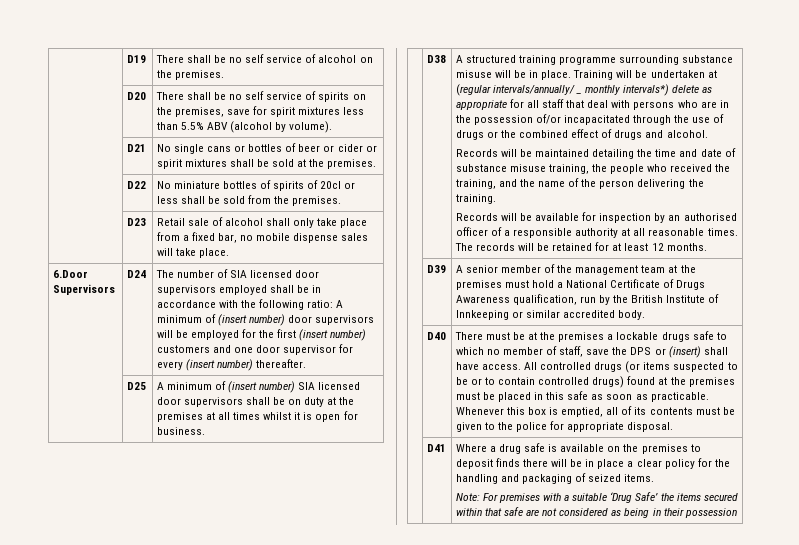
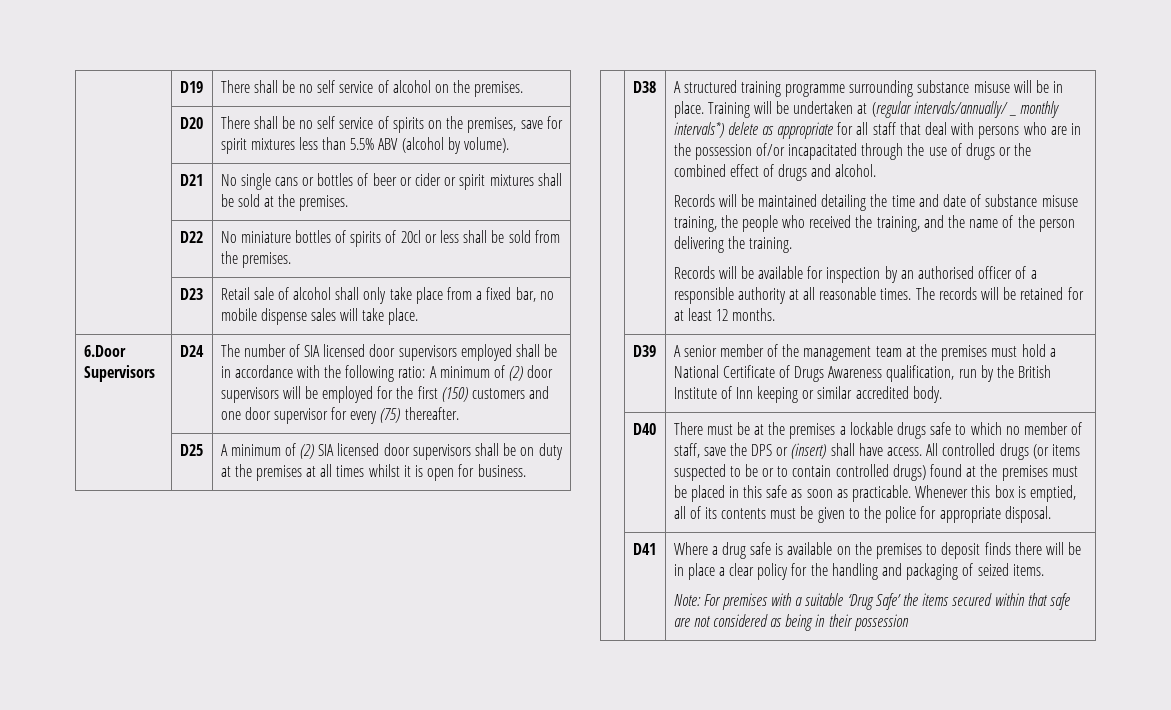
- The number of SIA licensed door supervisors employed shall be in accordance with the following ratio: A minimum of (insert number) door supervisors will be employed for the first (insert number) customers and one door supervisor for every (insert number) thereafter.
+ The number of SIA licensed door supervisors employed shall be in accordance with the following ratio: A minimum of (2) door supervisors will be employed for the first (150) customers and one door supervisor for every (75) thereafter.
- | D25 | A minimum of (insert number) SIA licensed door supervisors shall be on duty at the premises at all times whilst it is open for business.
+ | D25 | A minimum of (2) SIA licensed door supervisors shall be on duty at the premises at all times whilst it is open for business.
- | D39 | A senior member of the management team at the premises must hold a National Certificate of Drugs Awareness qualification, run by the British Institute of Innkeeping or similar accredited body.
+ | D39 | A senior member of the management team at the premises must hold a National Certificate of Drugs Awareness qualification, run by the British Institute of Inn keeping or similar accredited body.

